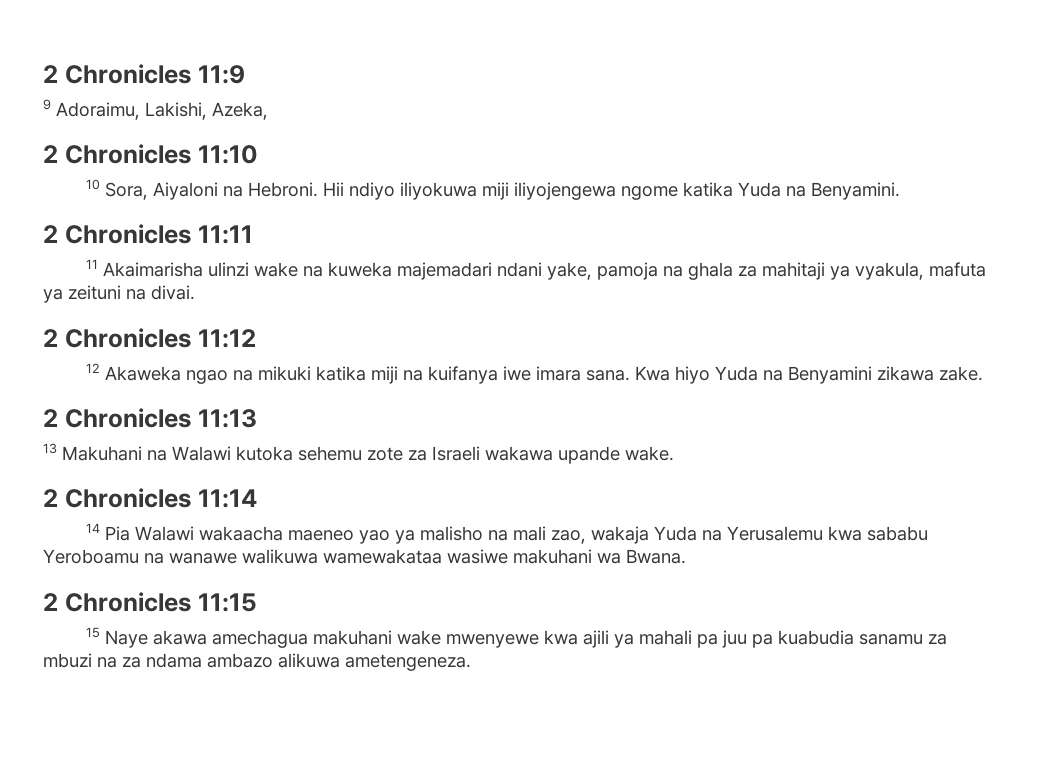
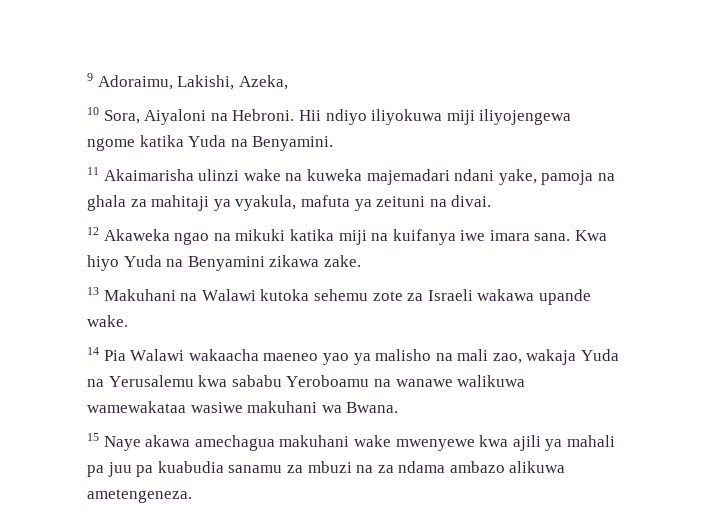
- 2 Chronicles 11:9
- 2 Chronicles 11:10
- 2 Chronicles 11:11
- 2 Chronicles 11:12
- 2 Chronicles 11:13
- 2 Chronicles 11:14
- 2 Chronicles 11:15

